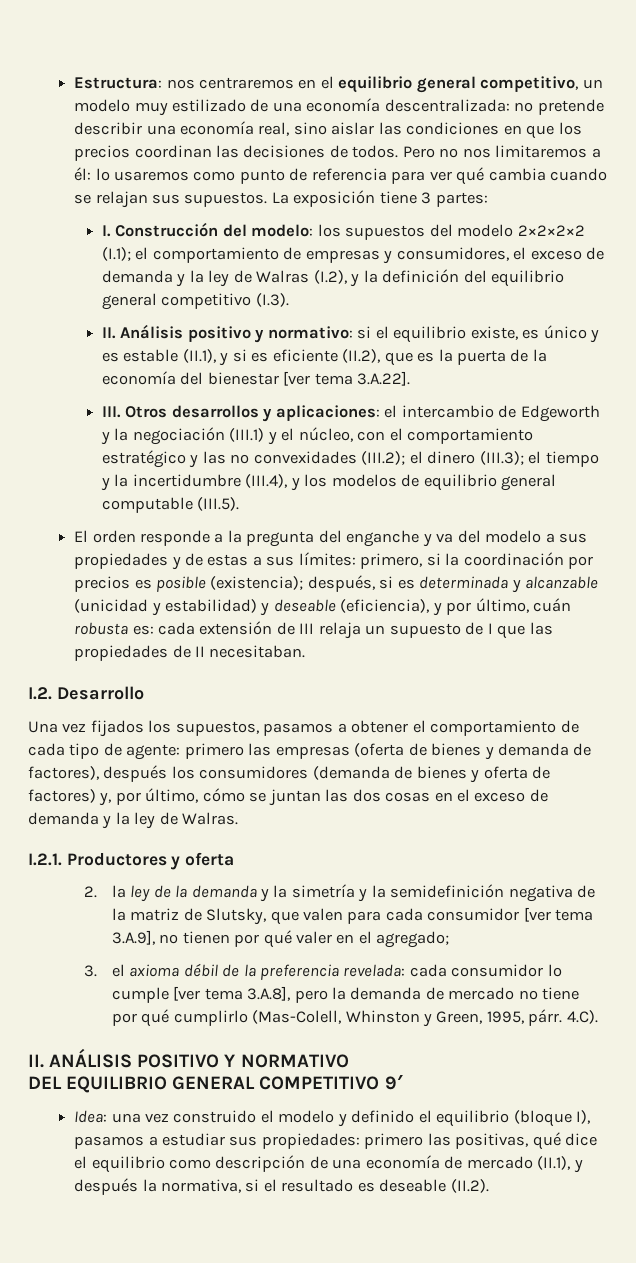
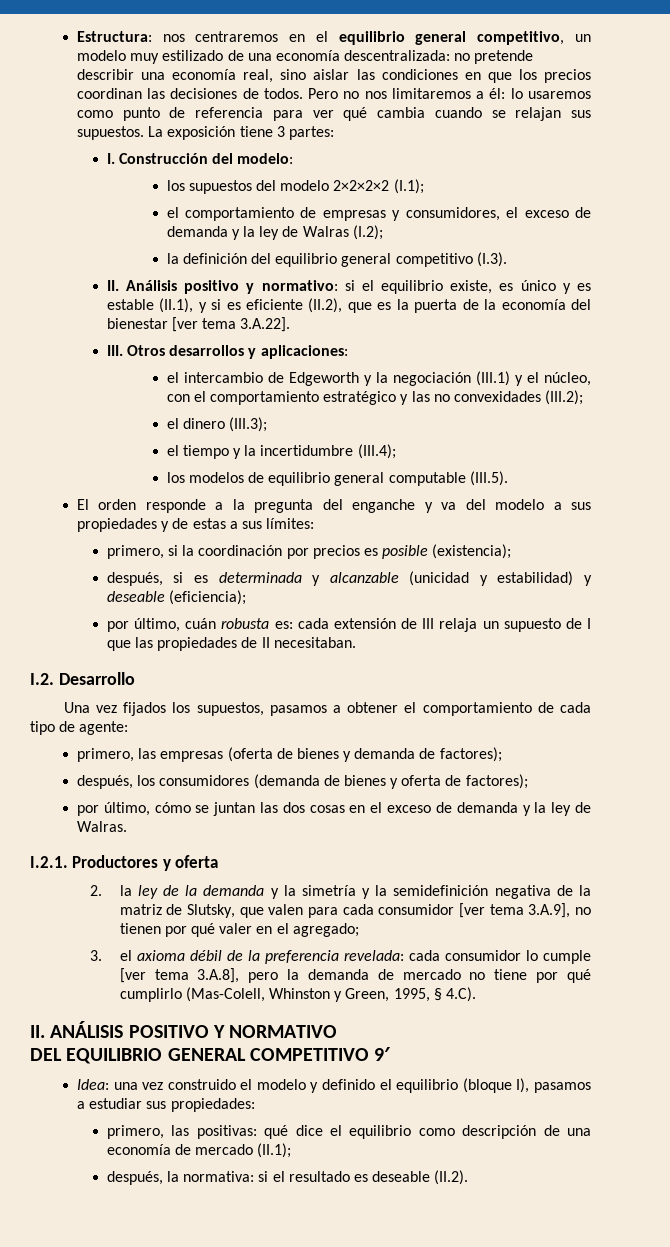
- I. Construcción del modelo: los supuestos del modelo 2×2×2×2 (I.1); el comportamiento de empresas y consumidores, el exceso de demanda y la ley de Walras (I.2), y la definición del equilibrio general competitivo (I.3).
+ I. Construcción del modelo:
+ los supuestos del modelo 2×2×2×2 (I.1);
+ el comportamiento de empresas y consumidores, el exceso de demanda y la ley de Walras (I.2);
+ la definición del equilibrio general competitivo (I.3).
- III. Otros desarrollos y aplicaciones: el intercambio de Edgeworth y la negociación (III.1) y el núcleo, con el comportamiento estratégico y las no convexidades (III.2); el dinero (III.3); el tiempo y la incertidumbre (III.4), y los modelos de equilibrio general computable (III.5).
+ III. Otros desarrollos y aplicaciones:
+ el intercambio de Edgeworth y la negociación (III.1) y el núcleo, con el comportamiento estratégico y las no convexidades (III.2);
+ el dinero (III.3);
+ el tiempo y la incertidumbre (III.4);
+ los modelos de equilibrio general computable (III.5).
- El orden responde a la pregunta del enganche y va del modelo a sus propiedades y de estas a sus límites: primero, si la coordinación por precios es posible (existencia); después, si es determinada y alcanzable (unicidad y estabilidad) y deseable (eficiencia), y por último, cuán robusta es:
+ El orden responde a la pregunta del enganche y va del modelo a sus propiedades y de estas a sus límites:
+ primero, si la coordinación por precios es posible (existencia);
+ después, si es determinada y alcanzable (unicidad y estabilidad) y deseable (eficiencia);
+ por último, cuán robusta es:
- Una vez fijados los supuestos, pasamos a obtener el comportamiento de cada tipo de agente: primero las empresas (oferta de bienes y demanda de factores), después los consumidores (demanda de bienes y oferta de factores) y, por último, cómo se juntan las dos cosas en el exceso de demanda y la ley de Walras.
+ Una vez fijados los supuestos, pasamos a obtener el comportamiento de cada tipo de agente:
+ primero, las empresas (oferta de bienes y demanda de factores);
+ después, los consumidores (demanda de bienes y oferta de factores);
+ por último, cómo se juntan las dos cosas en el exceso de demanda y la ley de Walras.
- 3. el axioma débil de la preferencia revelada: cada consumidor lo cumple [ver tema 3.A.8], pero la demanda de mercado no tiene por qué cumplirlo (Mas-Colell, Whinston y Green, 1995, párr. 4.C).
+ 3. el axioma débil de la preferencia revelada: cada consumidor lo cumple [ver tema 3.A.8], pero la demanda de mercado no tiene por qué cumplirlo (Mas-Colell, Whinston y Green, 1995, § 4.C).
- Idea: una vez construido el modelo y definido el equilibrio (bloque I), pasamos a estudiar sus propiedades: primero las positivas, qué dice el equilibrio como descripción de una economía de mercado (II.1), y después la normativa, si el resultado es deseable (II.2).
+ Idea: una vez construido el modelo y definido el equilibrio (bloque I), pasamos a estudiar sus propiedades:
+ primero, las positivas: qué dice el equilibrio como descripción de una economía de mercado (II.1);
+ después, la normativa: si el resultado es deseable (II.2).

